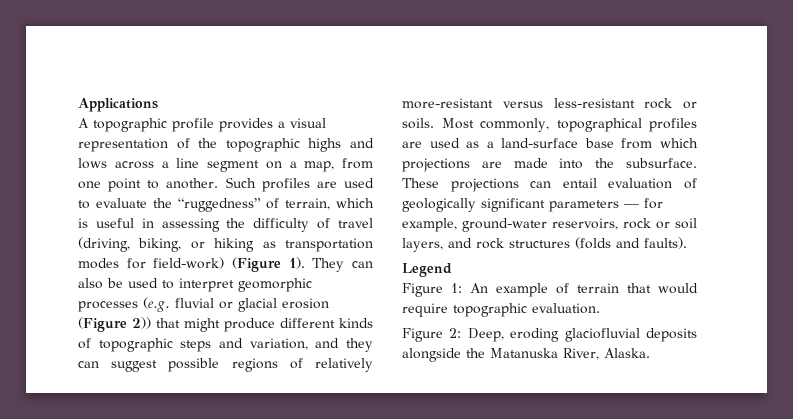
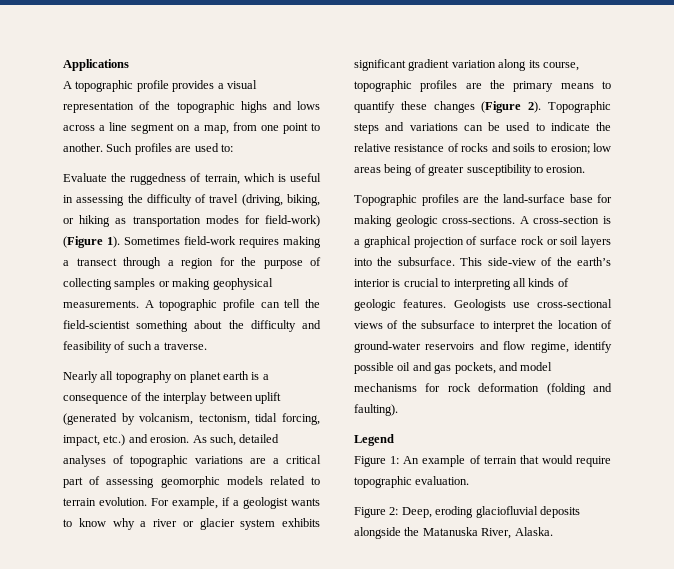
- Such profiles are used to evaluate the “ruggedness” of terrain, which is useful in assessing the difficulty of travel (driving, biking, or hiking as transportation modes for field-work) (Figure 1).
+ Such profiles are used to:
+ Evaluate the ruggedness of terrain, which is useful in assessing the difficulty of travel (driving, biking, or hiking as transportation modes for field-work) (Figure 1).
- They can also be used to interpret geomorphic processes (e.g. fluvial or glacial erosion (Figure 2)) that might produce different kinds of topographic steps and variation, and they can suggest possible regions of relatively more-resistant versus less-resistant rock or soils. Most commonly, topographical profiles are used as a land-surface base from which projections are made into the subsurface. These projections can entail evaluation of geologically significant parameters — for example, ground-water reservoirs, rock or soil layers, and rock structures (folds and faults).
+ Sometimes field-work requires making a transect through a region for the purpose of collecting samples or making geophysical measurements. A topographic profile can tell the field-scientist something about the difficulty and feasibility of such a traverse.
+ Nearly all topography on planet earth is a consequence of the interplay between uplift (generated by volcanism, tectonism, tidal forcing, impact, etc.) and erosion. As such, detailed analyses of topographic variations are a critical part of assessing geomorphic models related to terrain evolution. For example, if a geologist wants to know why a river or glacier system exhibits significant gradient variation along its course, topographic profiles are the primary means to quantify these changes (Figure 2). Topographic steps and variations can be used to indicate the relative resistance of rocks and soils to erosion; low areas being of greater susceptibility to erosion.
+ Topographic profiles are the land-surface base for making geologic cross-sections. A cross-section is a graphical projection of surface rock or soil layers into the subsurface. This side-view of the earth’s interior is crucial to interpreting all kinds of geologic features. Geologists use cross-sectional views of the subsurface to interpret the location of ground-water reservoirs and flow regime, identify possible oil and gas pockets, and model mechanisms for rock deformation (folding and faulting).

